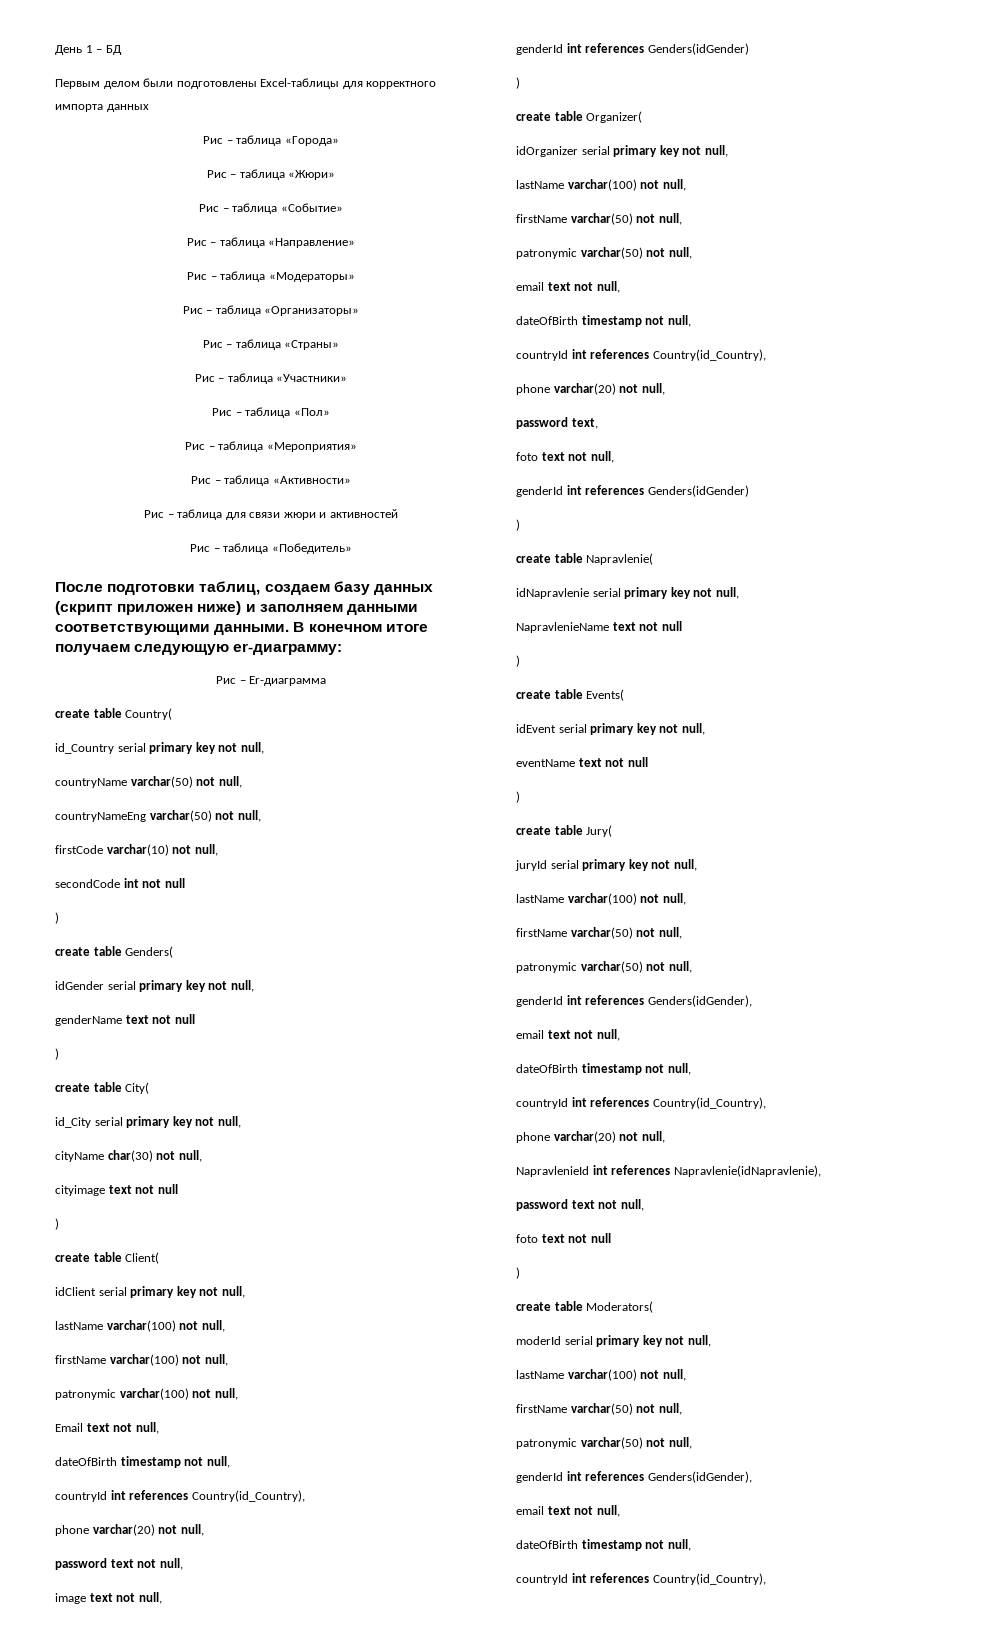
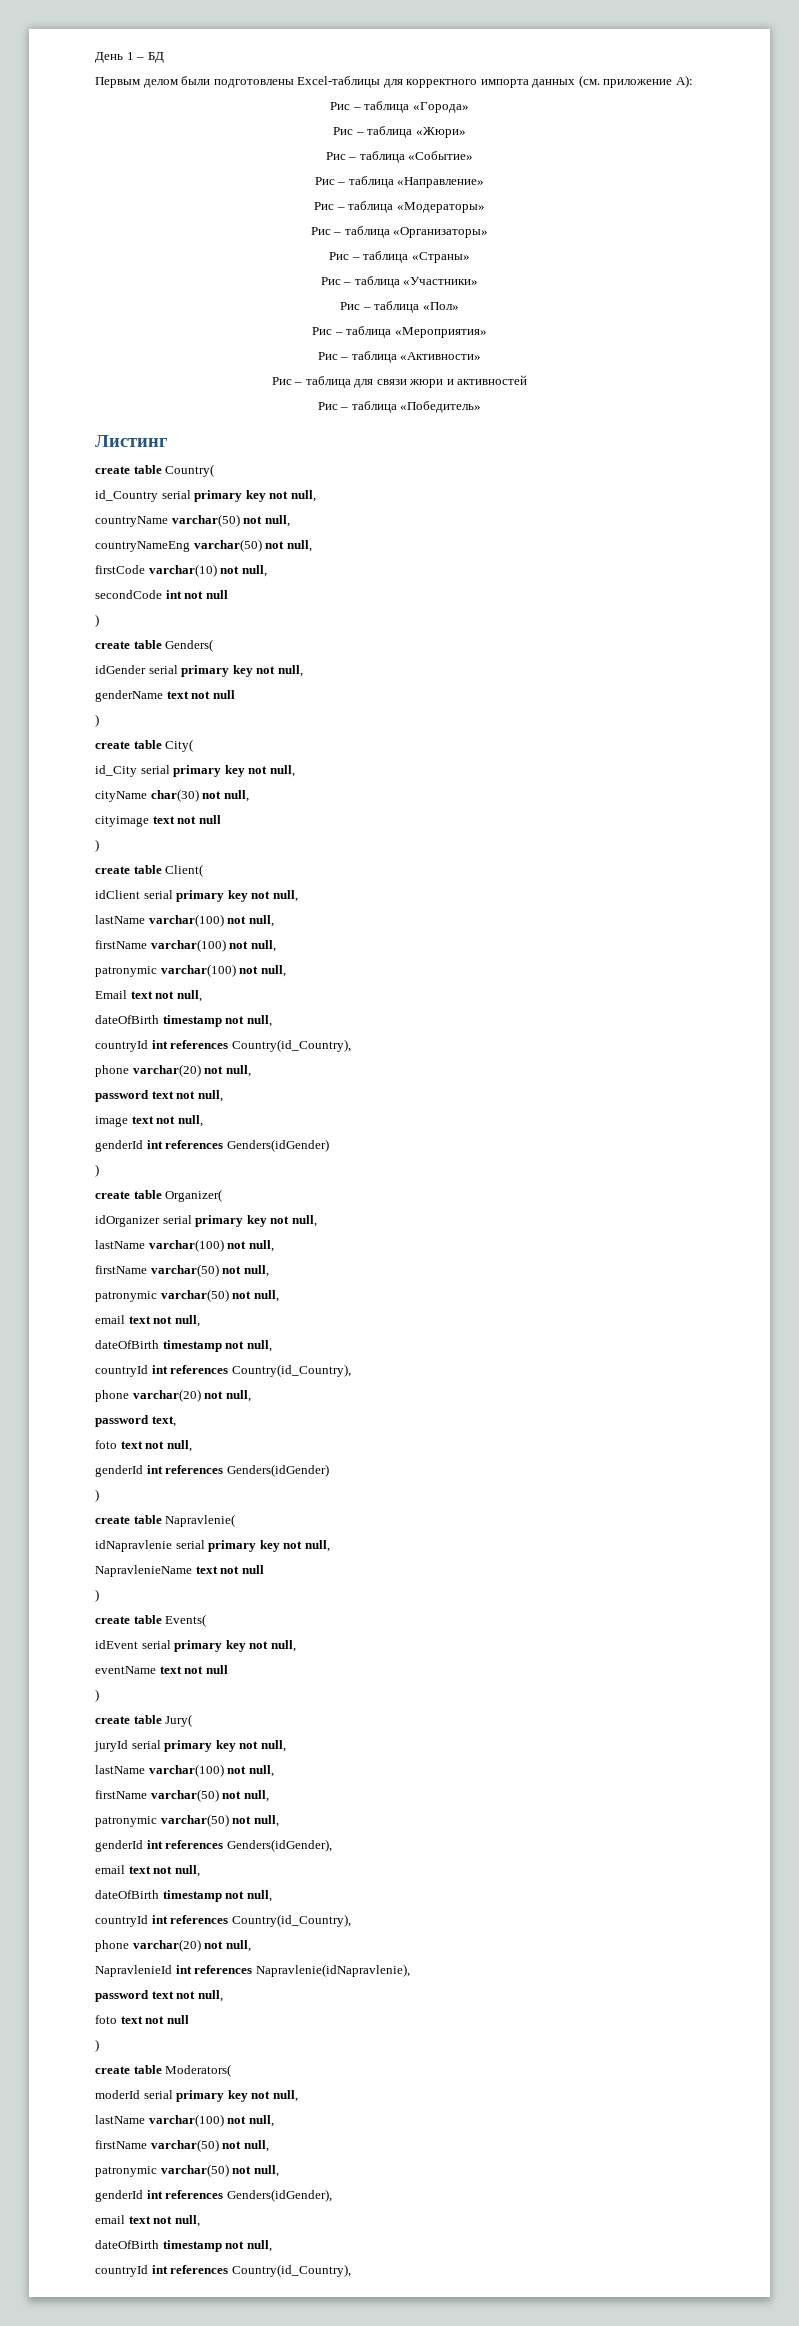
- Первым делом были подготовлены Excel-таблицы для корректного импорта данных
+ Первым делом были подготовлены Excel-таблицы для корректного импорта данных (см. приложение А):
- После подготовки таблиц, создаем базу данных (скрипт приложен ниже) и заполняем данными соответствующими данными. В конечном итоге получаем следующую er-диаграмму:
- Рис – Er-диаграмма
+ Листинг

